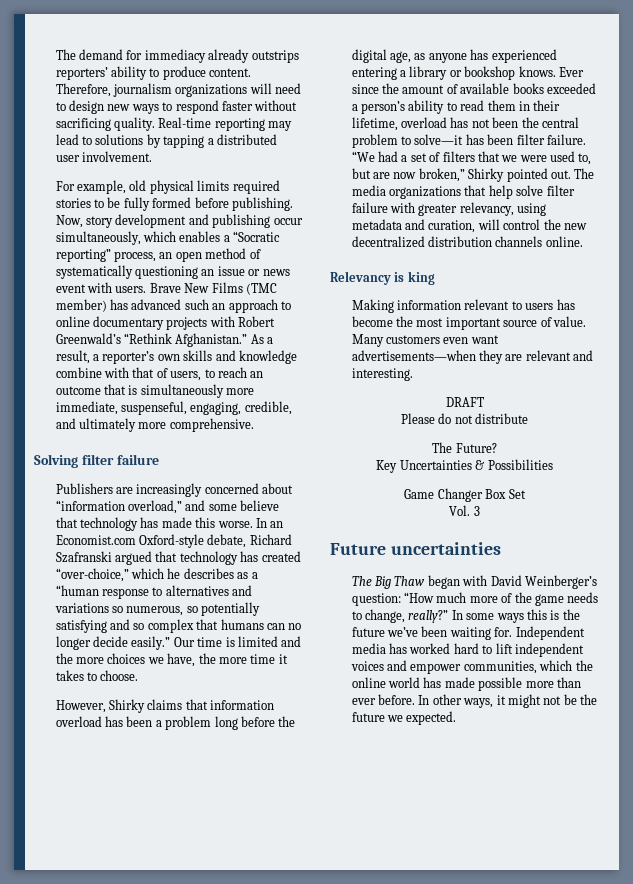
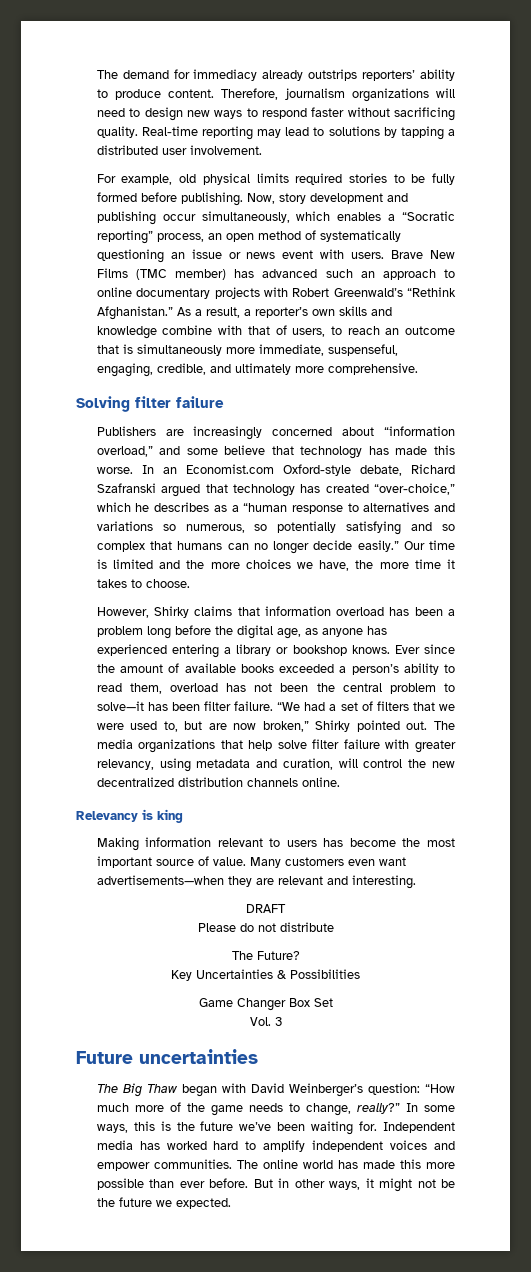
- Ever since the amount of available books exceeded a person’s ability to read them in their lifetime, overload has not been the central problem to solve—it has been filter failure.
+ Ever since the amount of available books exceeded a person’s ability to read them, overload has not been the central problem to solve—it has been filter failure.
- In some ways this is the future we’ve been waiting for.
+ In some ways, this is the future we’ve been waiting for.
- Independent media has worked hard to lift independent voices and empower communities, which the online world has made possible more than ever before.
+ Independent media has worked hard to amplify independent voices and empower communities. The online world has made this more possible than ever before.
- In other ways, it might not be the future we expected.
+ But in other ways, it might not be the future we expected.

